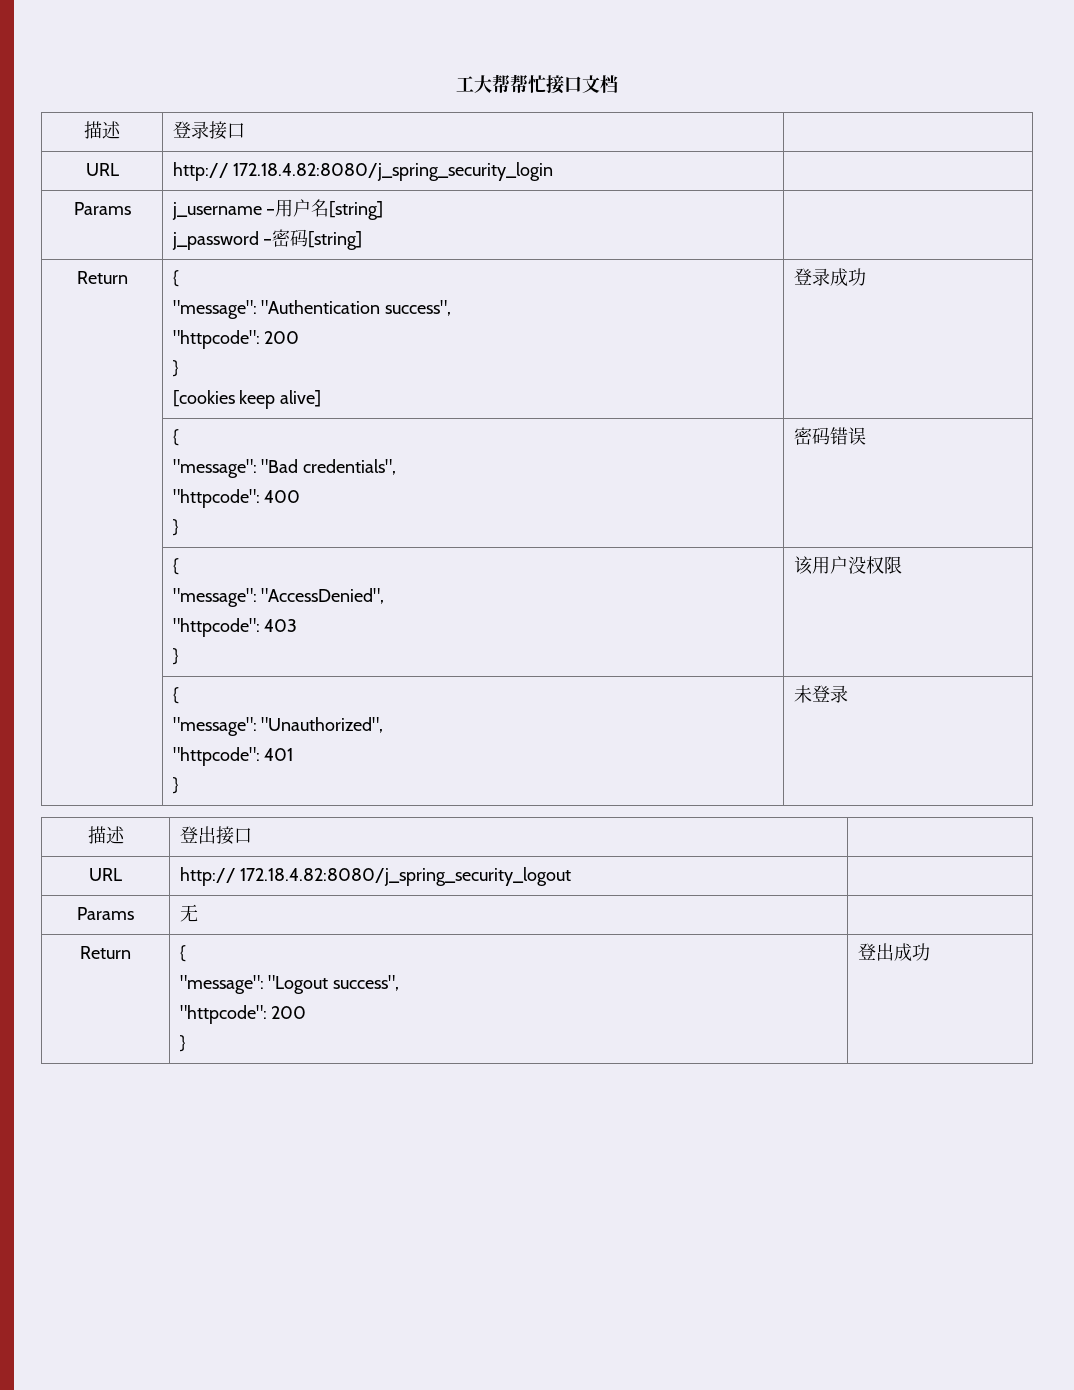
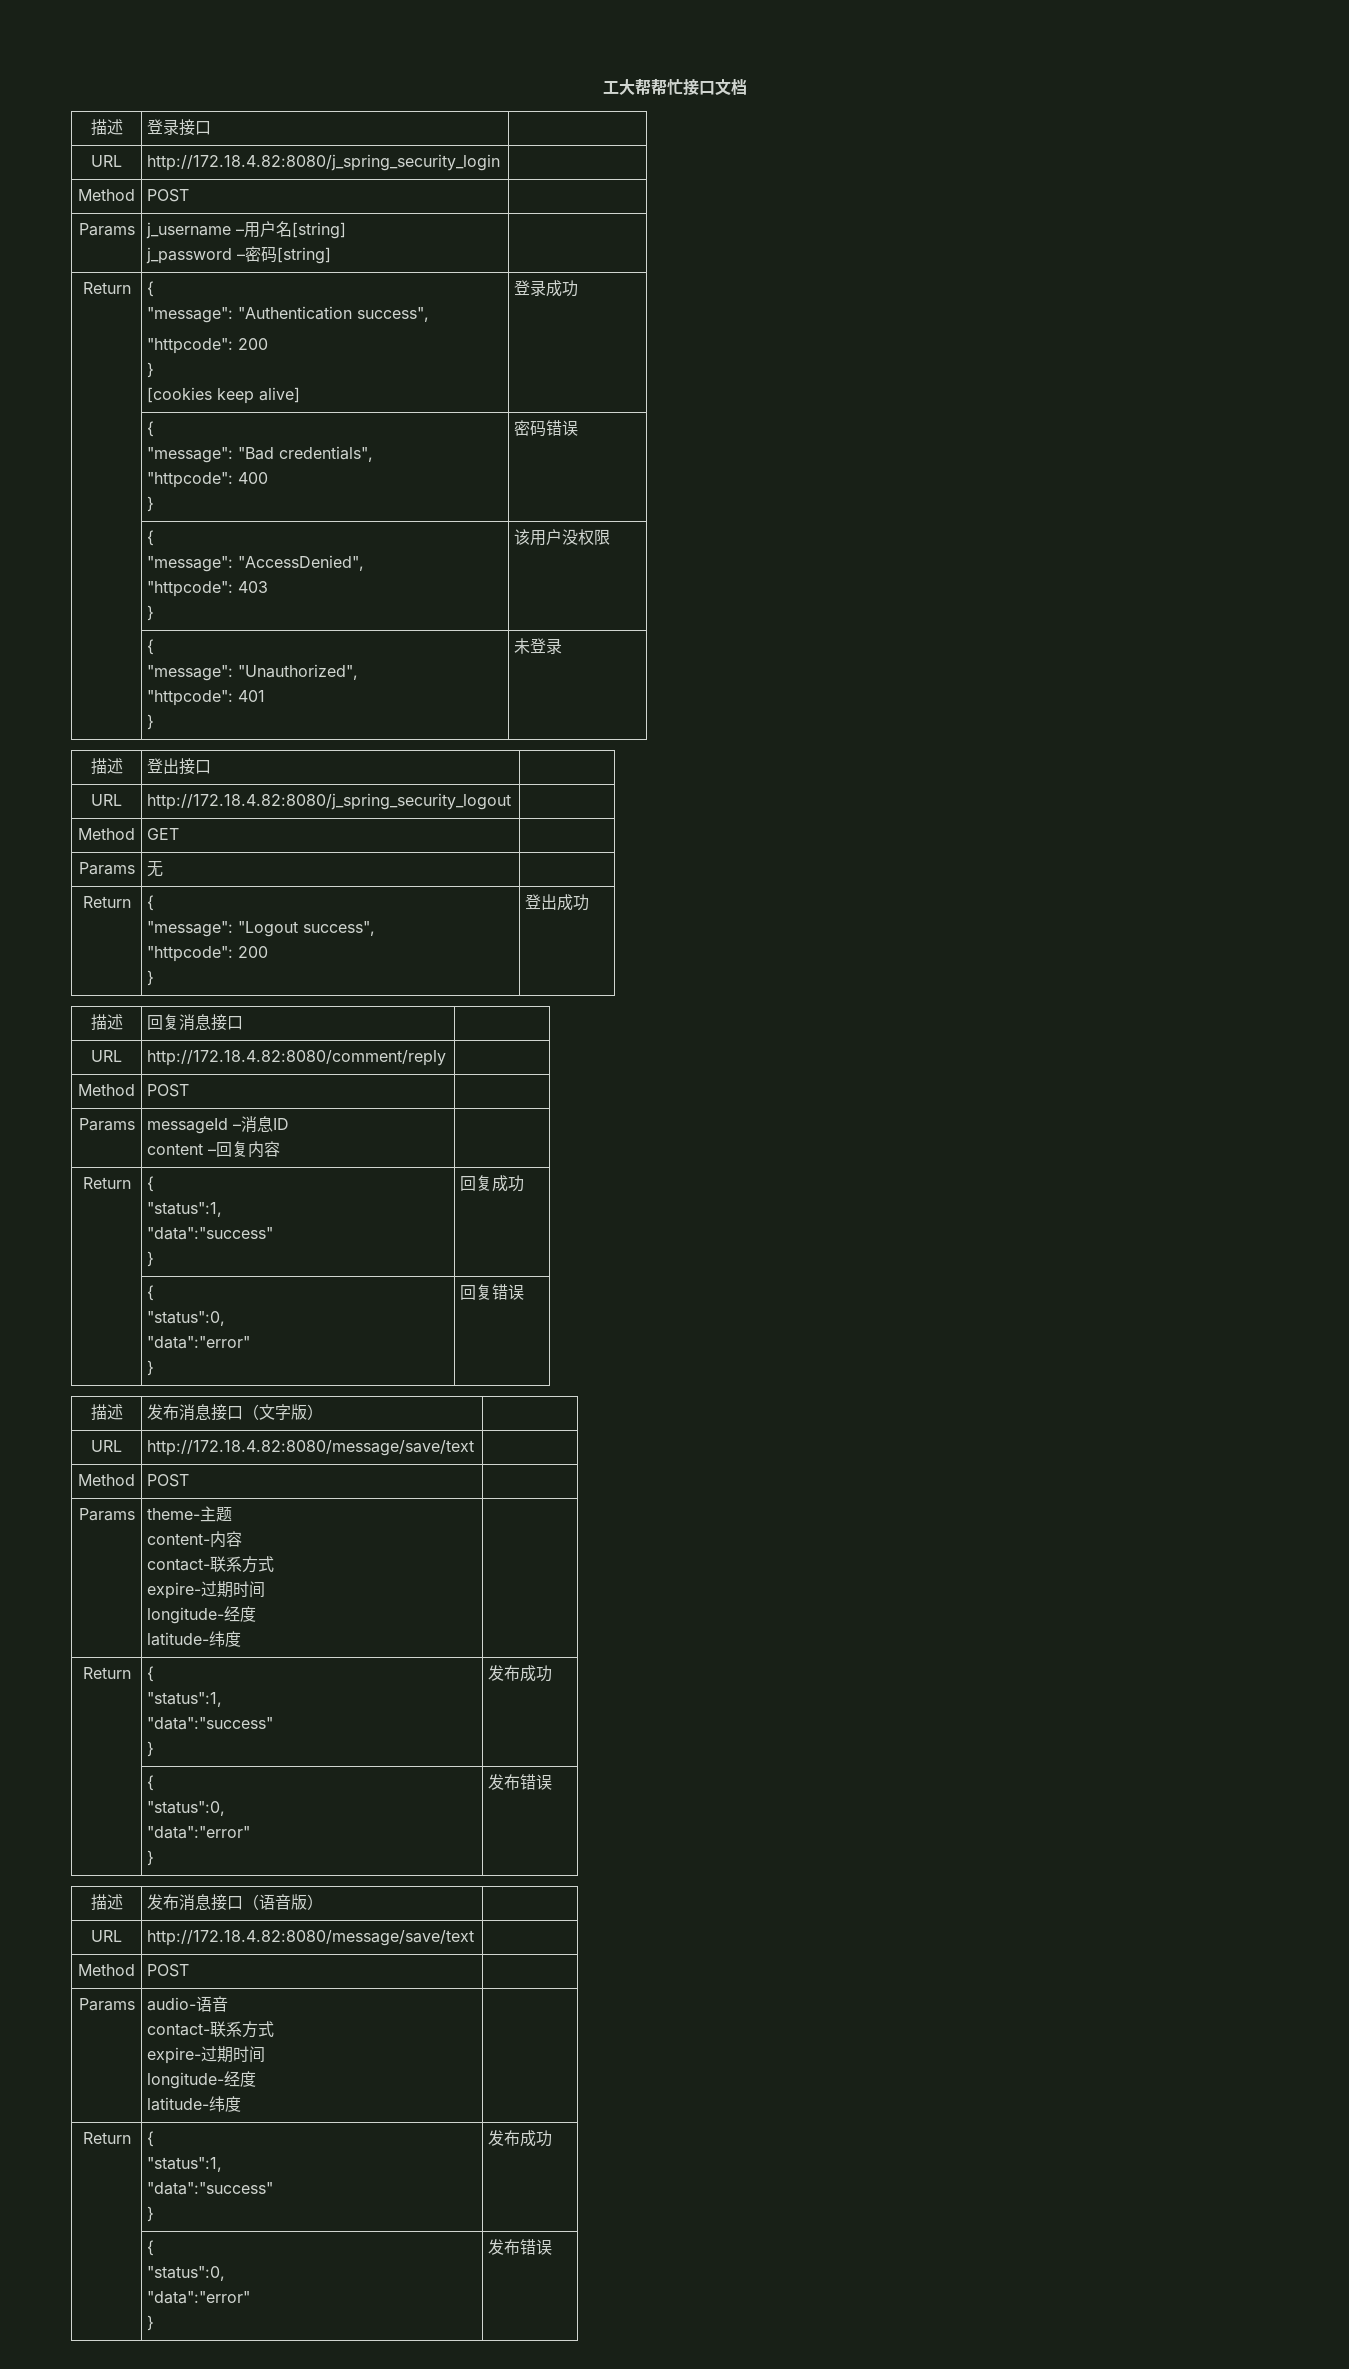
- URL | http:// 172.18.4.82:8080/j_spring_security_login |
+ URL | http://172.18.4.82:8080/j_spring_security_login |
+ Method | POST |
- URL | http:// 172.18.4.82:8080/j_spring_security_logout |
+ URL | http://172.18.4.82:8080/j_spring_security_logout |
+ Method | GET |
+ 描述 | 回复消息接口 |
+ URL | http://172.18.4.82:8080/comment/reply |
+ Method | POST |
+ Params | messageId –消息ID
+ content –回复内容 |
+ Return | {
+ "status":1,
+ "data":"success"
+ } | 回复成功
+ | {
+ "status":0,
+ "data":"error"
+ } | 回复错误
+ 描述 | 发布消息接口（文字版） |
+ URL | http://172.18.4.82:8080/message/save/text |
+ Method | POST |
+ Params | theme-主题
+ content-内容
+ contact-联系方式
+ expire-过期时间
+ longitude-经度
+ latitude-纬度 |
+ Return | {
+ "status":1,
+ "data":"success"
+ } | 发布成功
+ | {
+ "status":0,
+ "data":"error"
+ } | 发布错误
+ 描述 | 发布消息接口（语音版） |
+ URL | http://172.18.4.82:8080/message/save/text |
+ Method | POST |
+ Params | audio-语音
+ contact-联系方式
+ expire-过期时间
+ longitude-经度
+ latitude-纬度 |
+ Return | {
+ "status":1,
+ "data":"success"
+ } | 发布成功
+ | {
+ "status":0,
+ "data":"error"
+ } | 发布错误

